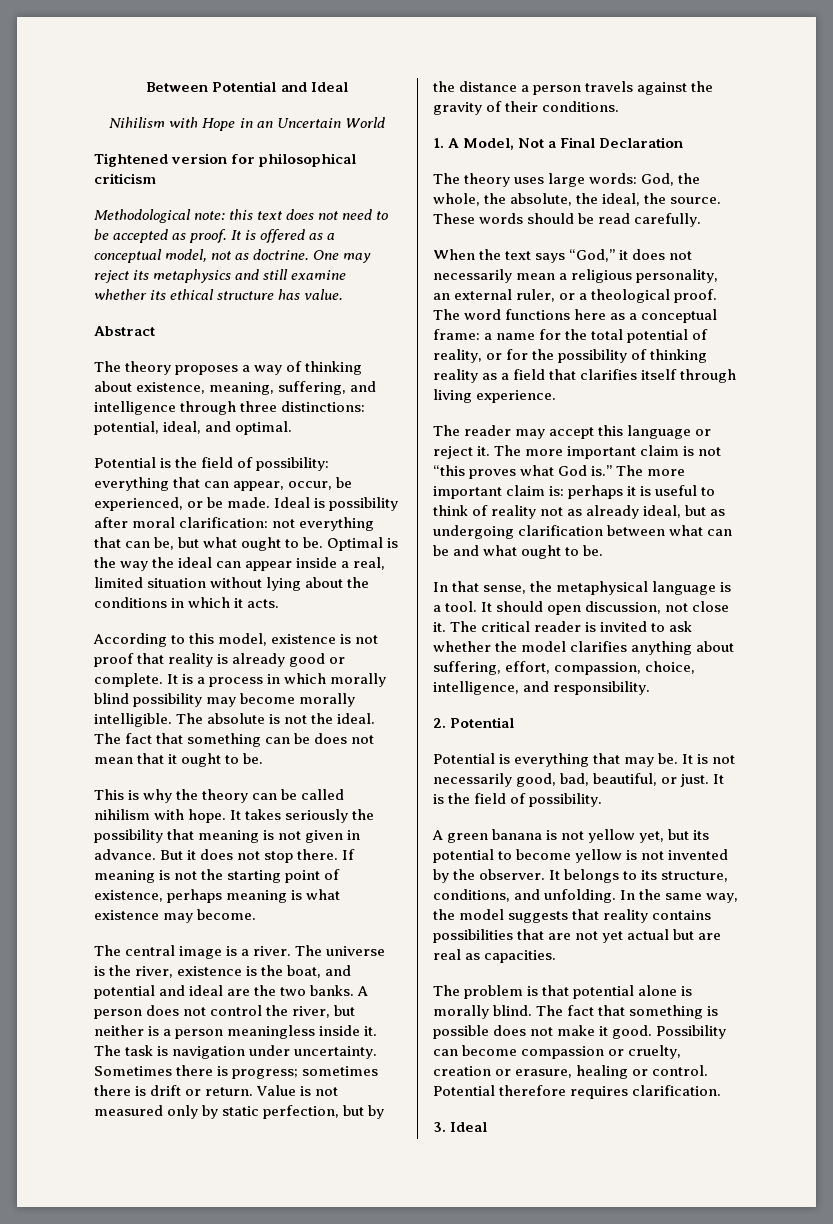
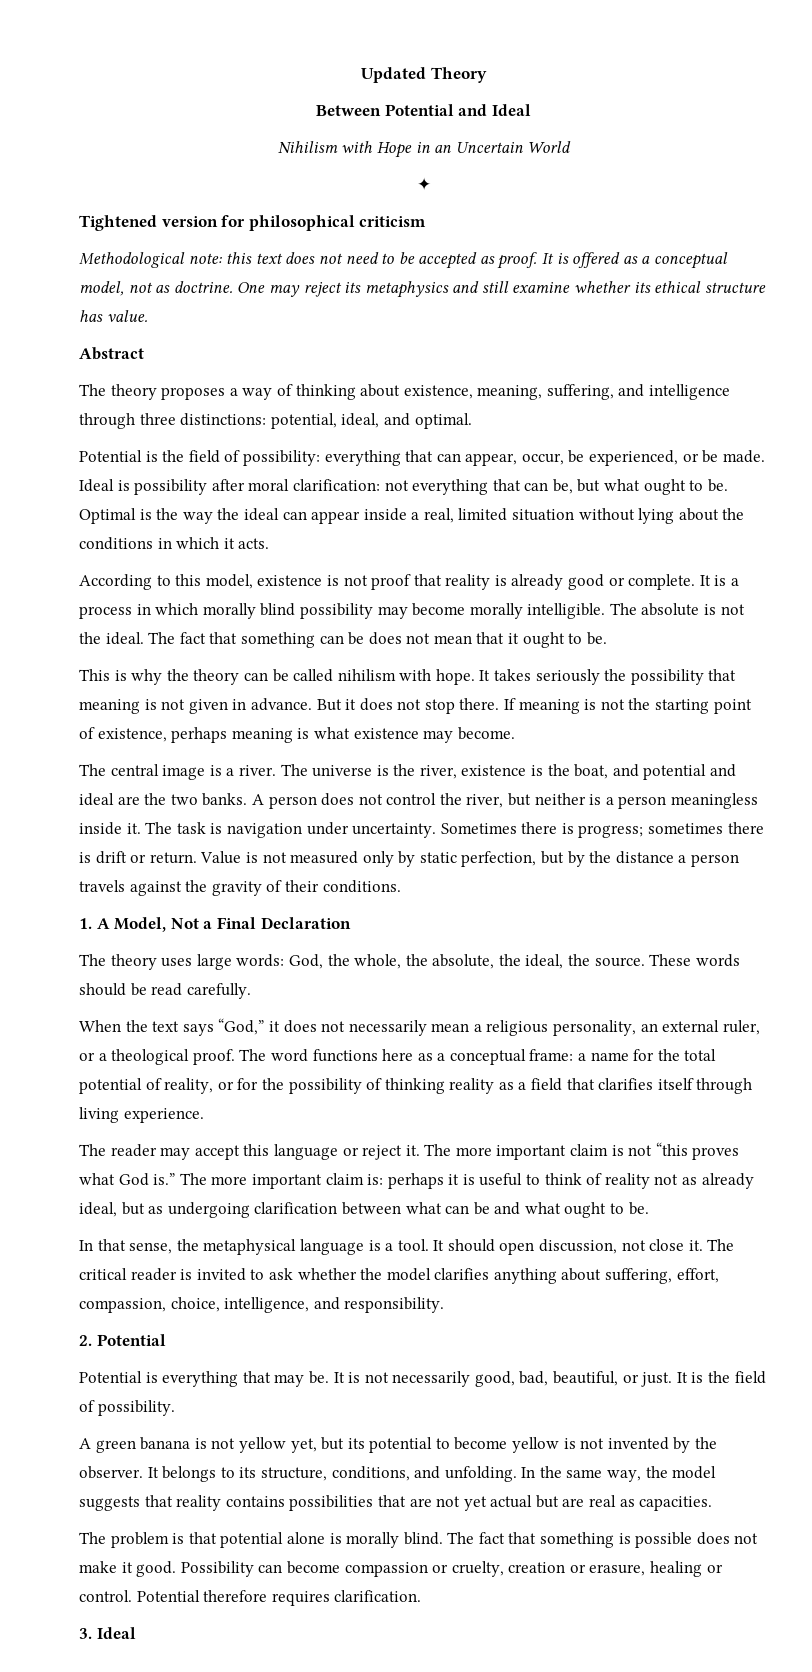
+ Updated Theory
+ ✦

